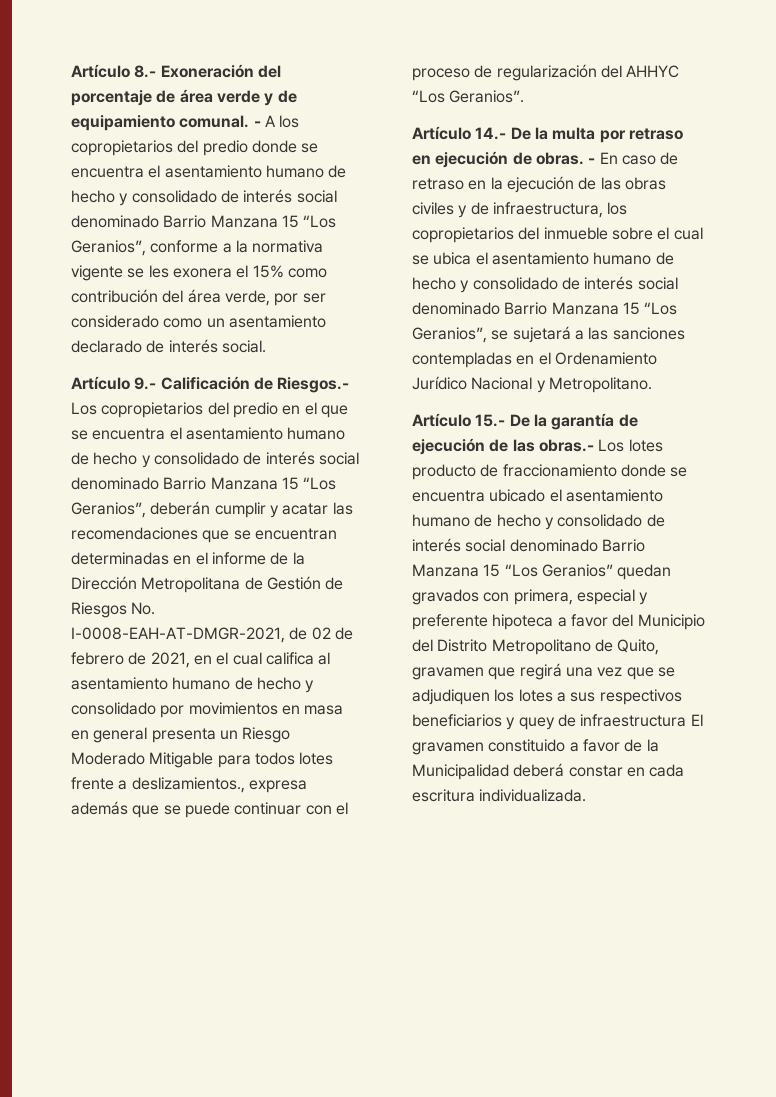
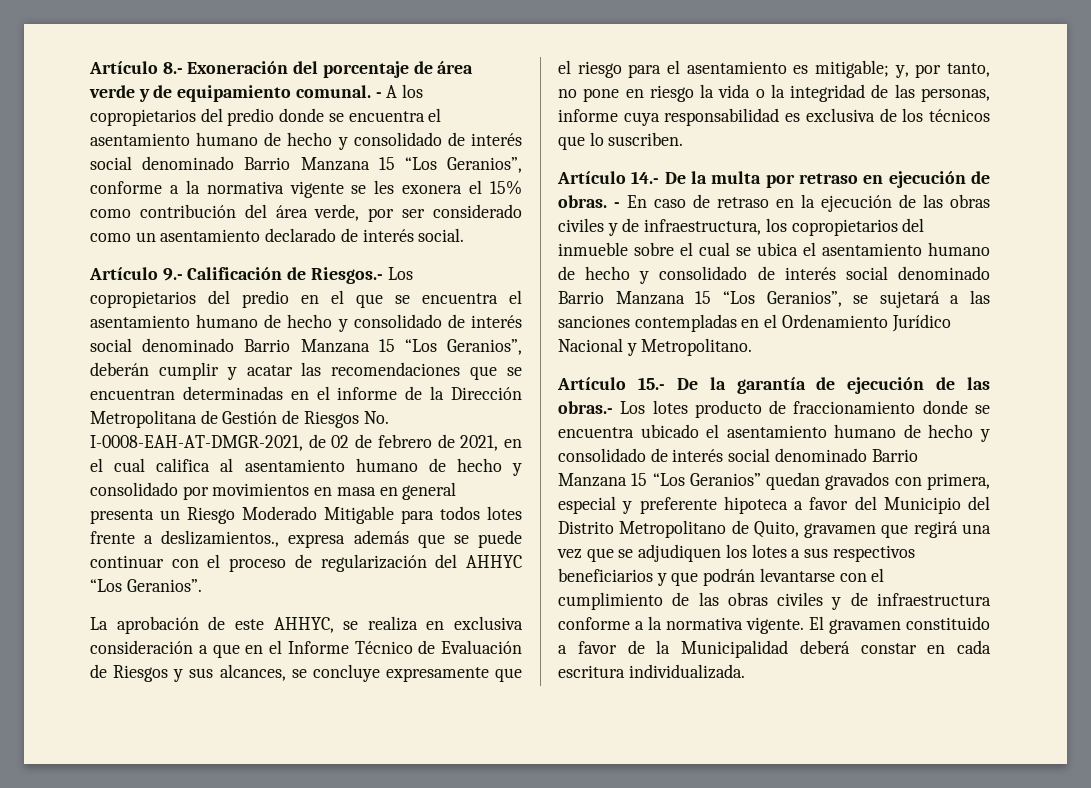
+ La aprobación de este AHHYC, se realiza en exclusiva consideración a que en el Informe Técnico de Evaluación de Riesgos y sus alcances, se concluye expresamente que el riesgo para el asentamiento es mitigable; y, por tanto, no pone en riesgo la vida o la integridad de las personas, informe cuya responsabilidad es exclusiva de los técnicos que lo suscriben.
- Artículo 15.- De la garantía de ejecución de las obras.- Los lotes producto de fraccionamiento donde se encuentra ubicado el asentamiento humano de hecho y consolidado de interés social denominado Barrio Manzana 15 “Los Geranios” quedan gravados con primera, especial y preferente hipoteca a favor del Municipio del Distrito Metropolitano de Quito, gravamen que regirá una vez que se adjudiquen los lotes a sus respectivos beneficiarios y quey de infraestructura El gravamen constituido a favor de la Municipalidad deberá constar en cada escritura individualizada.
+ Artículo 15.- De la garantía de ejecución de las obras.- Los lotes producto de fraccionamiento donde se encuentra ubicado el asentamiento humano de hecho y consolidado de interés social denominado Barrio Manzana 15 “Los Geranios” quedan gravados con primera, especial y preferente hipoteca a favor del Municipio del Distrito Metropolitano de Quito, gravamen que regirá una vez que se adjudiquen los lotes a sus respectivos beneficiarios y que podrán levantarse con el cumplimiento de las obras civiles y de infraestructura conforme a la normativa vigente. El gravamen constituido a favor de la Municipalidad deberá constar en cada escritura individualizada.

